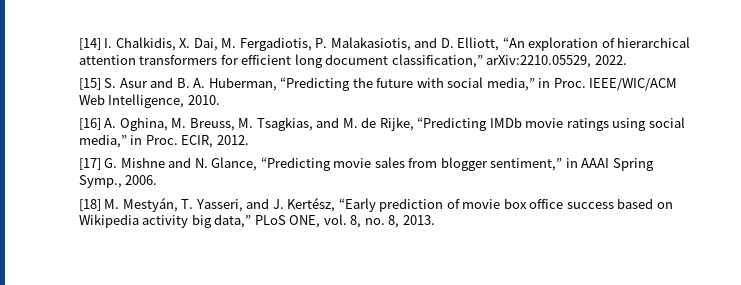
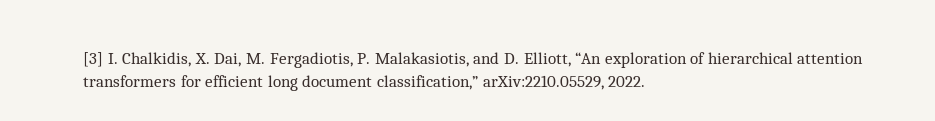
- [14] I. Chalkidis, X. Dai, M. Fergadiotis, P. Malakasiotis, and D. Elliott, “An exploration of hierarchical attention transformers for efficient long document classification,” arXiv:2210.05529, 2022.
+ [3] I. Chalkidis, X. Dai, M. Fergadiotis, P. Malakasiotis, and D. Elliott, “An exploration of hierarchical attention transformers for efficient long document classification,” arXiv:2210.05529, 2022.
- [15] S. Asur and B. A. Huberman, “Predicting the future with social media,” in Proc. IEEE/WIC/ACM Web Intelligence, 2010.
- [16] A. Oghina, M. Breuss, M. Tsagkias, and M. de Rijke, “Predicting IMDb movie ratings using social media,” in Proc. ECIR, 2012.
- [17] G. Mishne and N. Glance, “Predicting movie sales from blogger sentiment,” in AAAI Spring Symp., 2006.
- [18] M. Mestyán, T. Yasseri, and J. Kertész, “Early prediction of movie box office success based on Wikipedia activity big data,” PLoS ONE, vol. 8, no. 8, 2013.

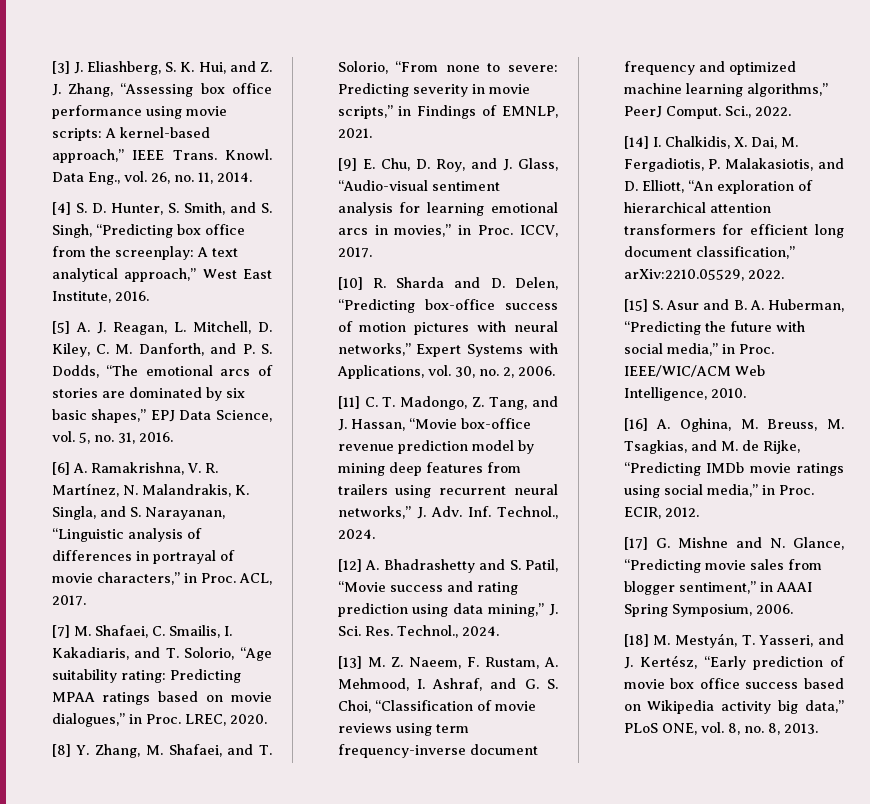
- [3] I. Chalkidis, X. Dai, M. Fergadiotis, P. Malakasiotis, and D. Elliott, “An exploration of hierarchical attention transformers for efficient long document classification,” arXiv:2210.05529, 2022.
+ [3] J. Eliashberg, S. K. Hui, and Z. J. Zhang, “Assessing box office performance using movie scripts: A kernel-based approach,” IEEE Trans. Knowl. Data Eng., vol. 26, no. 11, 2014.
+ [4] S. D. Hunter, S. Smith, and S. Singh, “Predicting box office from the screenplay: A text analytical approach,” West East Institute, 2016.
+ [5] A. J. Reagan, L. Mitchell, D. Kiley, C. M. Danforth, and P. S. Dodds, “The emotional arcs of stories are dominated by six basic shapes,” EPJ Data Science, vol. 5, no. 31, 2016.
+ [6] A. Ramakrishna, V. R. Martínez, N. Malandrakis, K. Singla, and S. Narayanan, “Linguistic analysis of differences in portrayal of movie characters,” in Proc. ACL, 2017.
+ [7] M. Shafaei, C. Smailis, I. Kakadiaris, and T. Solorio, “Age suitability rating: Predicting MPAA ratings based on movie dialogues,” in Proc. LREC, 2020.
+ [8] Y. Zhang, M. Shafaei, and T. Solorio, “From none to severe: Predicting severity in movie scripts,” in Findings of EMNLP, 2021.
+ [9] E. Chu, D. Roy, and J. Glass, “Audio-visual sentiment analysis for learning emotional arcs in movies,” in Proc. ICCV, 2017.
+ [10] R. Sharda and D. Delen, “Predicting box-office success of motion pictures with neural networks,” Expert Systems with Applications, vol. 30, no. 2, 2006.
+ [11] C. T. Madongo, Z. Tang, and J. Hassan, “Movie box-office revenue prediction model by mining deep features from trailers using recurrent neural networks,” J. Adv. Inf. Technol., 2024.
+ [12] A. Bhadrashetty and S. Patil, “Movie success and rating prediction using data mining,” J. Sci. Res. Technol., 2024.
+ [13] M. Z. Naeem, F. Rustam, A. Mehmood, I. Ashraf, and G. S. Choi, “Classification of movie reviews using term frequency-inverse document frequency and optimized machine learning algorithms,” PeerJ Comput. Sci., 2022.
+ [14] I. Chalkidis, X. Dai, M. Fergadiotis, P. Malakasiotis, and D. Elliott, “An exploration of hierarchical attention transformers for efficient long document classification,” arXiv:2210.05529, 2022.
+ [15] S. Asur and B. A. Huberman, “Predicting the future with social media,” in Proc. IEEE/WIC/ACM Web Intelligence, 2010.
+ [16] A. Oghina, M. Breuss, M. Tsagkias, and M. de Rijke, “Predicting IMDb movie ratings using social media,” in Proc. ECIR, 2012.
+ [17] G. Mishne and N. Glance, “Predicting movie sales from blogger sentiment,” in AAAI Spring Symposium, 2006.
+ [18] M. Mestyán, T. Yasseri, and J. Kertész, “Early prediction of movie box office success based on Wikipedia activity big data,” PLoS ONE, vol. 8, no. 8, 2013.

